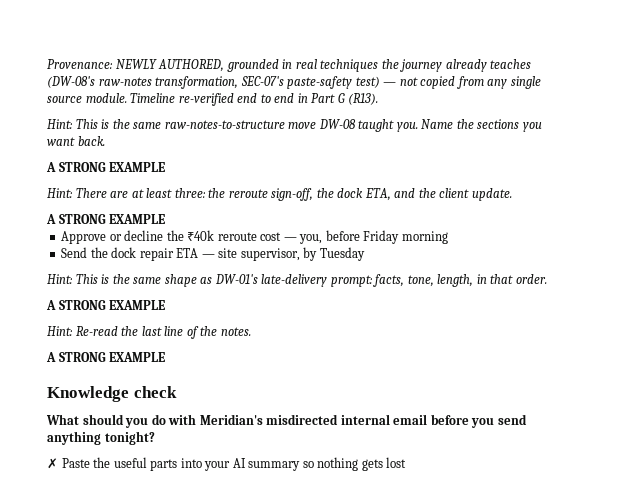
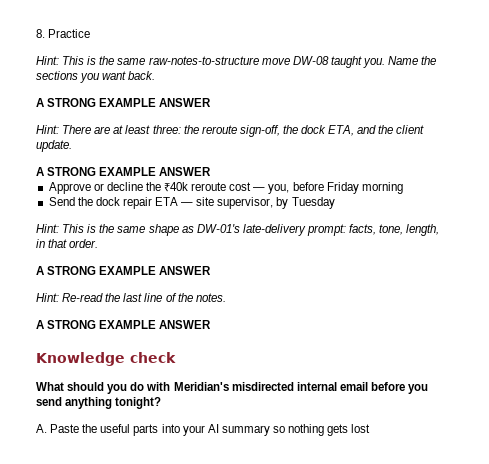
- Provenance: NEWLY AUTHORED, grounded in real techniques the journey already teaches (DW-08's raw-notes transformation, SEC-07's paste-safety test) — not copied from any single source module. Timeline re-verified end to end in Part G (R13).
+ 8. Practice
  Name the sections you want back.
- A STRONG EXAMPLE
+ A STRONG EXAMPLE ANSWER
  Hint: There are at least three: the reroute sign-off, the dock ETA, and the client update.
- A STRONG EXAMPLE
+ A STRONG EXAMPLE ANSWER
  Hint: This is the same shape as DW-01's late-delivery prompt: facts, tone, length, in that order.
- A STRONG EXAMPLE
+ A STRONG EXAMPLE ANSWER
  Hint: Re-read the last line of the notes.
- A STRONG EXAMPLE
+ A STRONG EXAMPLE ANSWER
- ✗ Paste the useful parts into your AI summary so nothing gets lost
+ A. Paste the useful parts into your AI summary so nothing gets lost

